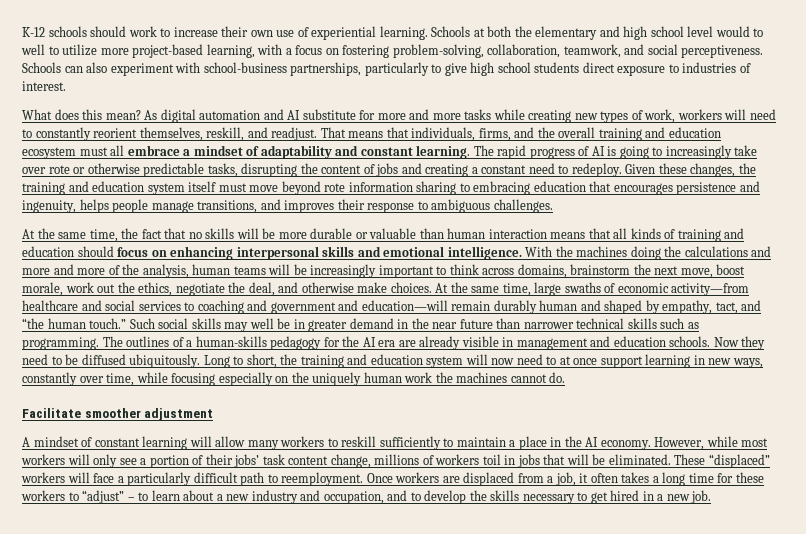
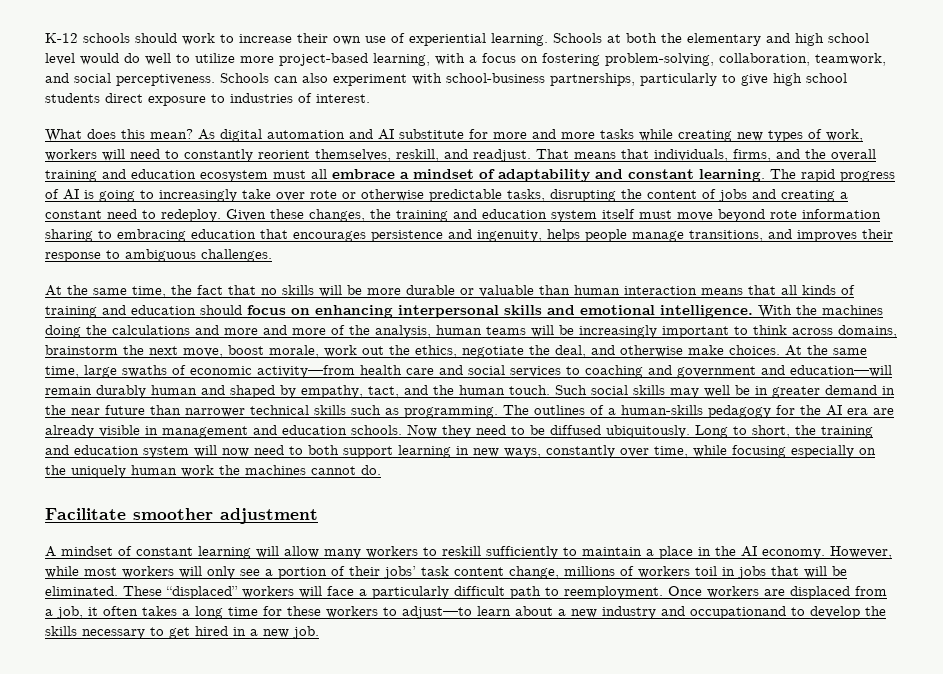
- Schools at both the elementary and high school level would to well to utilize more project-based learning, with a focus on fostering problem-solving, collaboration, teamwork, and social perceptiveness.
+ Schools at both the elementary and high school level would do well to utilize more project-based learning, with a focus on fostering problem-solving, collaboration, teamwork, and social perceptiveness.
- At the same time, large swaths of economic activity—from healthcare and social services to coaching and government and education—will remain durably human and shaped by empathy, tact, and “the human touch.”
+ At the same time, large swaths of economic activity—from health care and social services to coaching and government and education—will remain durably human and shaped by empathy, tact, and the human touch.
- Long to short, the training and education system will now need to at once support learning in new ways, constantly over time, while focusing especially on the uniquely human work the machines cannot do.
+ Long to short, the training and education system will now need to both support learning in new ways, constantly over time, while focusing especially on the uniquely human work the machines cannot do.
- Once workers are displaced from a job, it often takes a long time for these workers to “adjust” – to learn about a new industry and occupation, and to develop the skills necessary to get hired in a new job.
+ Once workers are displaced from a job, it often takes a long time for these workers to adjust—to learn about a new industry and occupationand to develop the skills necessary to get hired in a new job.

